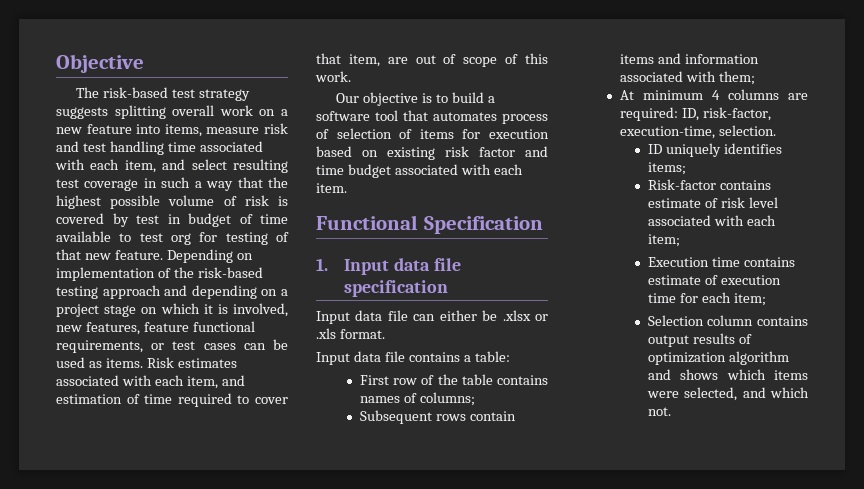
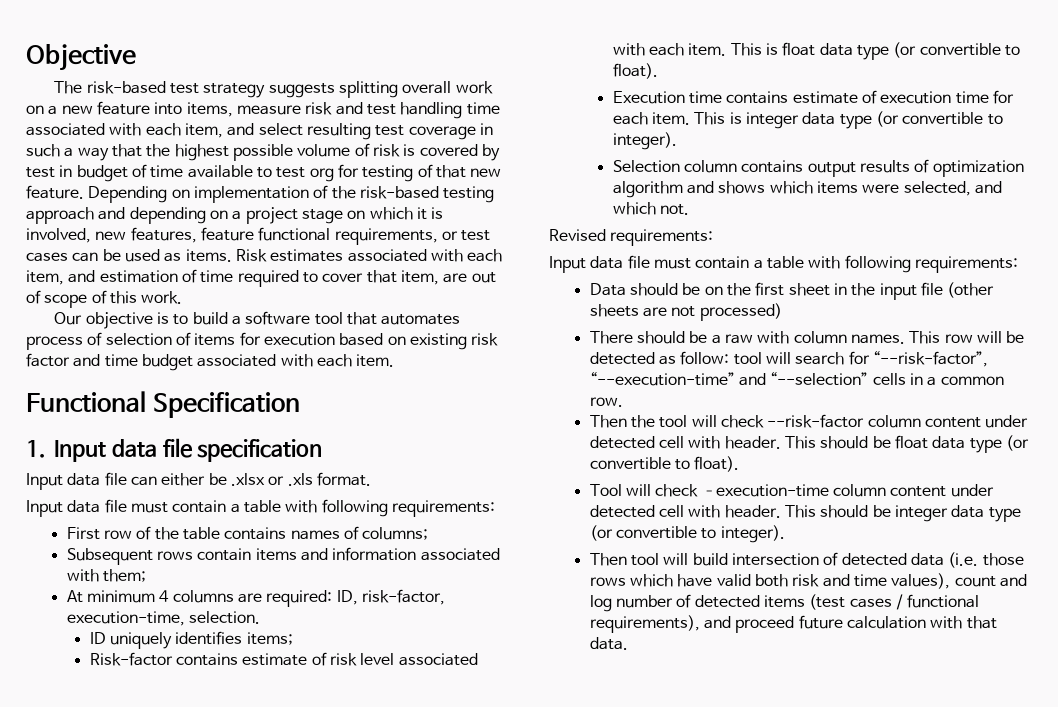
  Input data file can either be .xlsx or .xls format.
- Input data file contains a table:
+ Input data file must contain a table with following requirements:
- Risk-factor contains estimate of risk level associated with each item;
+ Risk-factor contains estimate of risk level associated with each item. This is float data type (or convertible to float).
- Execution time contains estimate of execution time for each item;
+ Execution time contains estimate of execution time for each item. This is integer data type (or convertible to integer).
+ Revised requirements:
+ Input data file must contain a table with following requirements:
+ Data should be on the first sheet in the input file (other sheets are not processed)
+ There should be a raw with column names. This row will be detected as follow: tool will search for “--risk-factor”, “--execution-time” and “--selection” cells in a common row.
+ Then the tool will check --risk-factor column content under detected cell with header. This should be float data type (or convertible to float).
+ Tool will check –execution-time column content under detected cell with header. This should be integer data type (or convertible to integer).
+ Then tool will build intersection of detected data (i.e. those rows which have valid both risk and time values), count and log number of detected items (test cases / functional requirements), and proceed future calculation with that data.

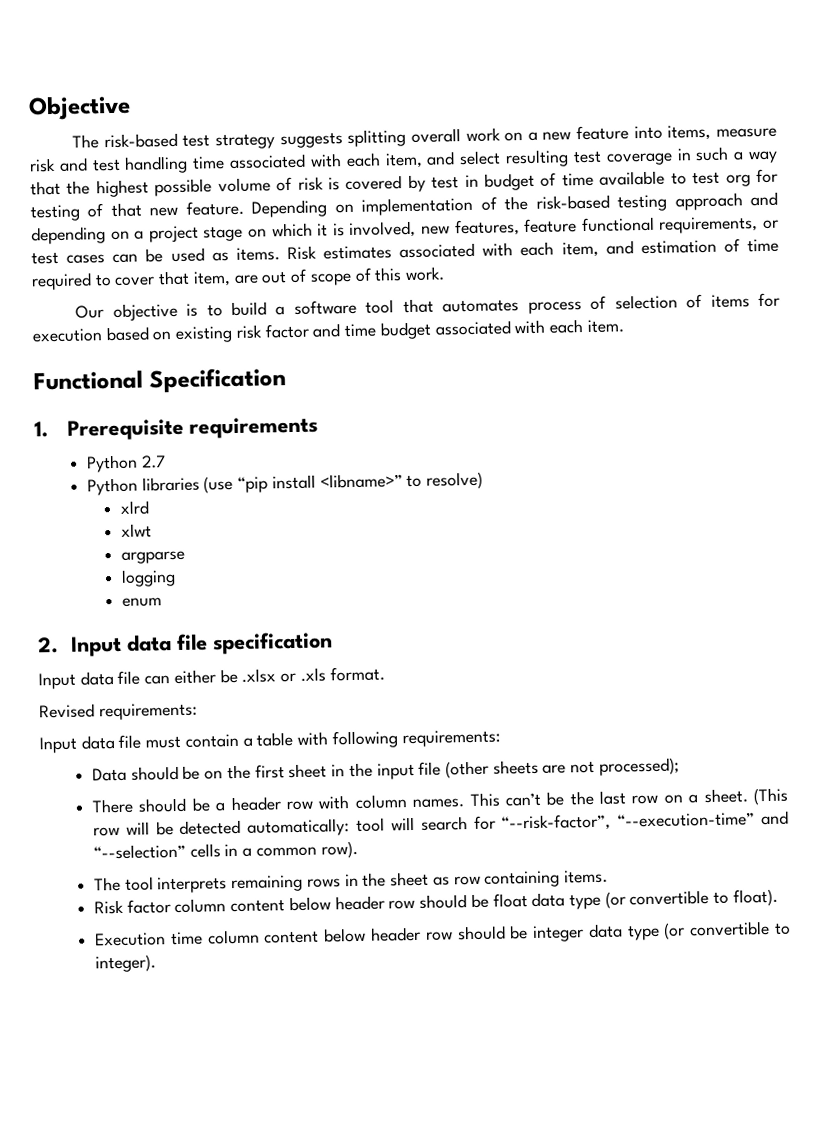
- 1. Input data file specification
+ 1. Prerequisite requirements
+ Python 2.7
+ Python libraries (use “pip install <libname>” to resolve)
+ xlrd
+ xlwt
+ argparse
+ logging
+ enum
+ 2. Input data file specification
  Input data file can either be .xlsx or .xls format.
- Input data file must contain a table with following requirements:
- First row of the table contains names of columns;
- Subsequent rows contain items and information associated with them;
- At minimum 4 columns are required: ID, risk-factor, execution-time, selection.
- ID uniquely identifies items;
- Risk-factor contains estimate of risk level associated with each item. This is float data type (or convertible to float).
- Execution time contains estimate of execution time for each item. This is integer data type (or convertible to integer).
- Selection column contains output results of optimization algorithm and shows which items were selected, and which not.
- Data should be on the first sheet in the input file (other sheets are not processed)
+ Data should be on the first sheet in the input file (other sheets are not processed);
- There should be a raw with column names.
+ There should be a header row with column names.
- This row will be detected as follow: tool will search for “--risk-factor”, “--execution-time” and “--selection” cells in a common row.
- Then the tool will check --risk-factor column content under detected cell with header. This should be float data type (or convertible to float).
+ This can’t be the last row on a sheet. (This row will be detected automatically: tool will search for “--risk-factor”, “--execution-time” and “--selection” cells in a common row).
+ The tool interprets remaining rows in the sheet as row containing items.
+ Risk factor column content below header row should be float data type (or convertible to float).
- Tool will check –execution-time column content under detected cell with header. This should be integer data type (or convertible to integer).
+ Execution time column content below header row should be integer data type (or convertible to integer).
- Then tool will build intersection of detected data (i.e. those rows which have valid both risk and time values), count and log number of detected items (test cases / functional requirements), and proceed future calculation with that data.

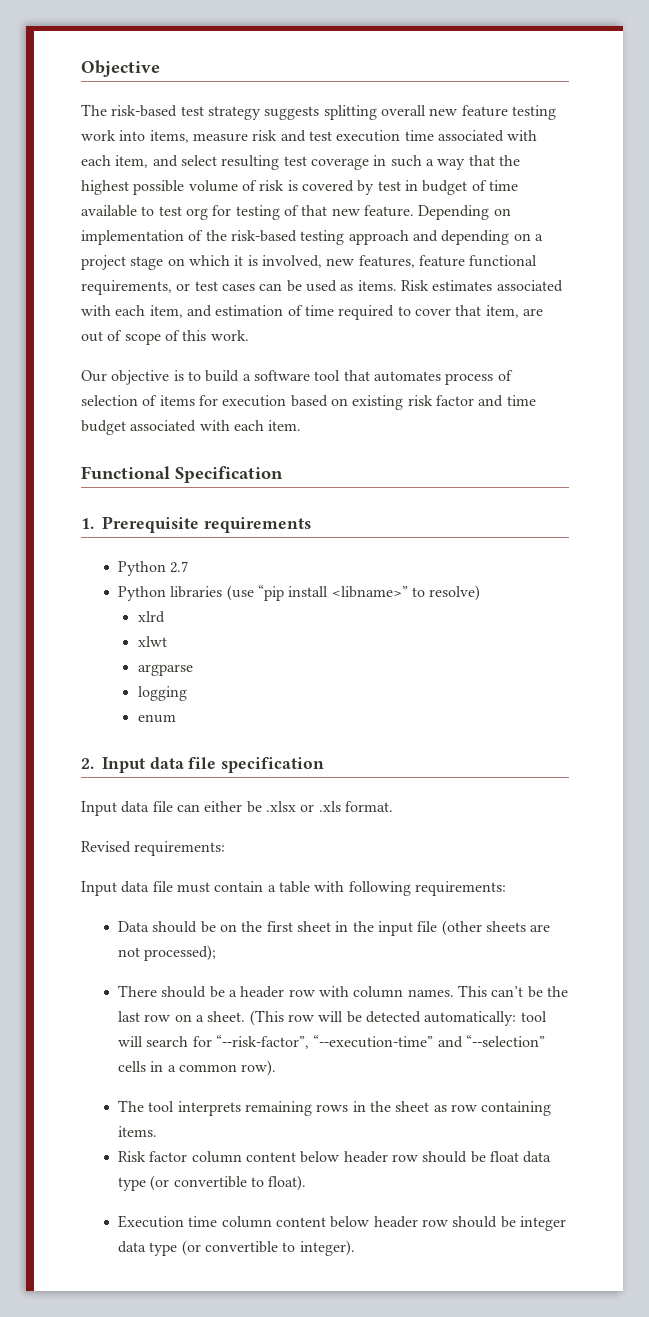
- The risk-based test strategy suggests splitting overall work on a new feature into items, measure risk and test handling time associated with each item, and select resulting test coverage in such a way that the highest possible volume of risk is covered by test in budget of time available to test org for testing of that new feature.
+ The risk-based test strategy suggests splitting overall new feature testing work into items, measure risk and test execution time associated with each item, and select resulting test coverage in such a way that the highest possible volume of risk is covered by test in budget of time available to test org for testing of that new feature.

